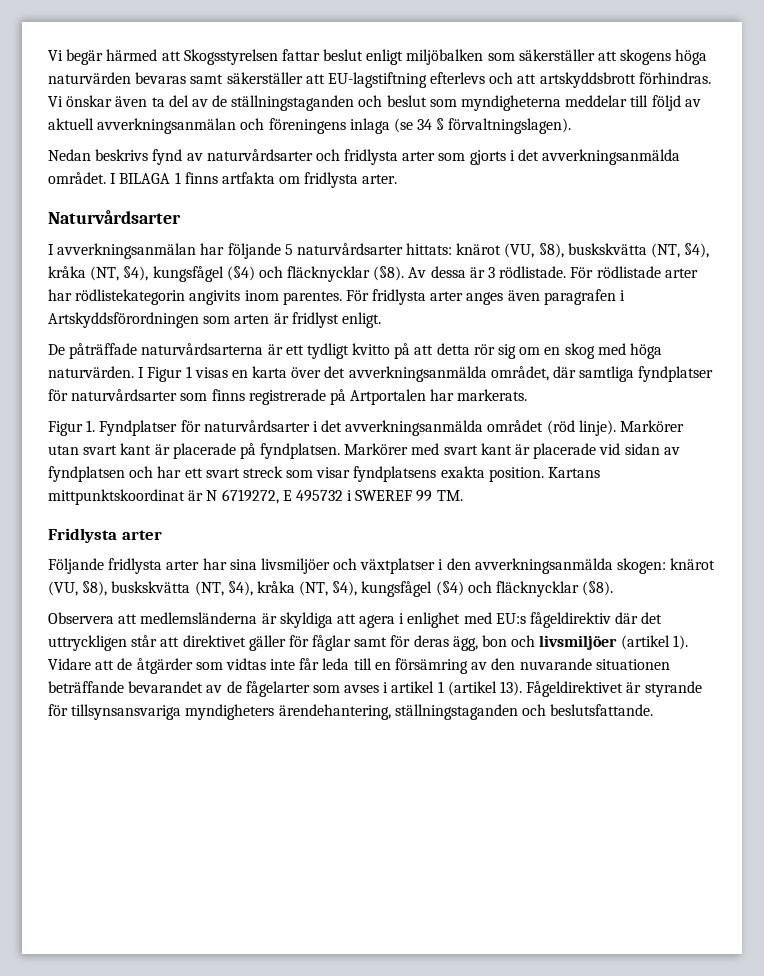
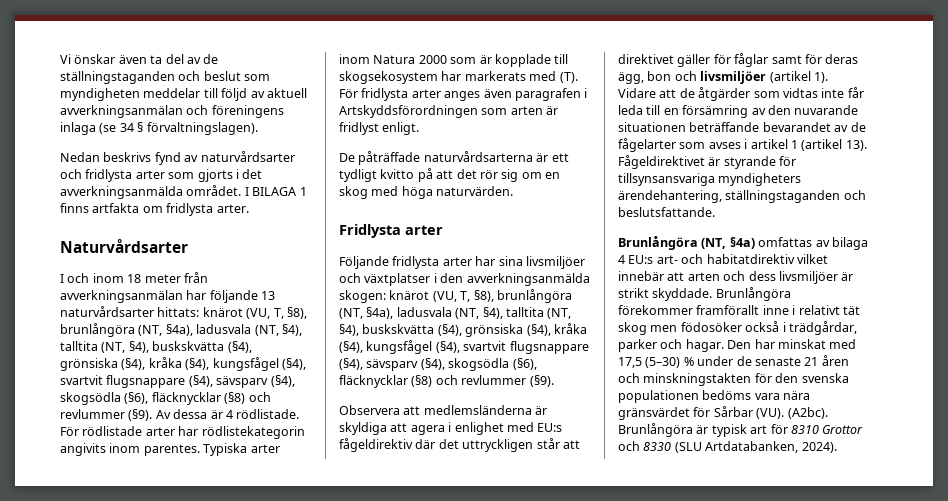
- Vi begär härmed att Skogsstyrelsen fattar beslut enligt miljöbalken som säkerställer att skogens höga naturvärden bevaras samt säkerställer att EU-lagstiftning efterlevs och att artskyddsbrott förhindras. Vi önskar även ta del av de ställningstaganden och beslut som myndigheterna meddelar till följd av aktuell avverkningsanmälan och föreningens inlaga (se 34 § förvaltningslagen).
+ Vi önskar även ta del av de ställningstaganden och beslut som myndigheten meddelar till följd av aktuell avverkningsanmälan och föreningens inlaga (se 34 § förvaltningslagen).
- I avverkningsanmälan har följande 5 naturvårdsarter hittats: knärot (VU, §8), buskskvätta (NT, §4), kråka (NT, §4), kungsfågel (§4) och fläcknycklar (§8).
+ I och inom 18 meter från avverkningsanmälan har följande 13 naturvårdsarter hittats: knärot (VU, T, §8), brunlångöra (NT, §4a), ladusvala (NT, §4), talltita (NT, §4), buskskvätta (§4), grönsiska (§4), kråka (§4), kungsfågel (§4), svartvit flugsnappare (§4), sävsparv (§4), skogsödla (§6), fläcknycklar (§8) och revlummer (§9).
- Av dessa är 3 rödlistade.
+ Av dessa är 4 rödlistade.
- För fridlysta arter anges även paragrafen i Artskyddsförordningen som arten är fridlyst enligt.
+ Typiska arter inom Natura 2000 som är kopplade till skogsekosystem har markerats med (T). För fridlysta arter anges även paragrafen i Artskyddsförordningen som arten är fridlyst enligt.
- De påträffade naturvårdsarterna är ett tydligt kvitto på att detta rör sig om en skog med höga naturvärden. I Figur 1 visas en karta över det avverkningsanmälda området, där samtliga fyndplatser för naturvårdsarter som finns registrerade på Artportalen har markerats.
- Figur 1. Fyndplatser för naturvårdsarter i det avverkningsanmälda området (röd linje). Markörer utan svart kant är placerade på fyndplatsen. Markörer med svart kant är placerade vid sidan av fyndplatsen och har ett svart streck som visar fyndplatsens exakta position. Kartans mittpunktskoordinat är N 6719272, E 495732 i SWEREF 99 TM.
+ De påträffade naturvårdsarterna är ett tydligt kvitto på att det rör sig om en skog med höga naturvärden.
- Följande fridlysta arter har sina livsmiljöer och växtplatser i den avverkningsanmälda skogen: knärot (VU, §8), buskskvätta (NT, §4), kråka (NT, §4), kungsfågel (§4) och fläcknycklar (§8).
+ Följande fridlysta arter har sina livsmiljöer och växtplatser i den avverkningsanmälda skogen: knärot (VU, T, §8), brunlångöra (NT, §4a), ladusvala (NT, §4), talltita (NT, §4), buskskvätta (§4), grönsiska (§4), kråka (§4), kungsfågel (§4), svartvit flugsnappare (§4), sävsparv (§4), skogsödla (§6), fläcknycklar (§8) och revlummer (§9).
+ Brunlångöra (NT, §4a) omfattas av bilaga 4 EU:s art- och habitatdirektiv vilket innebär att arten och dess livsmiljöer är strikt skyddade. Brunlångöra förekommer framförallt inne i relativt tät skog men födosöker också i trädgårdar, parker och hagar. Den har minskat med 17,5 (5–30) % under de senaste 21 åren och minskningstakten för den svenska populationen bedöms vara nära gränsvärdet för Sårbar (VU). (A2bc). Brunlångöra är typisk art för 8310 Grottor och 8330 (SLU Artdatabanken, 2024).

